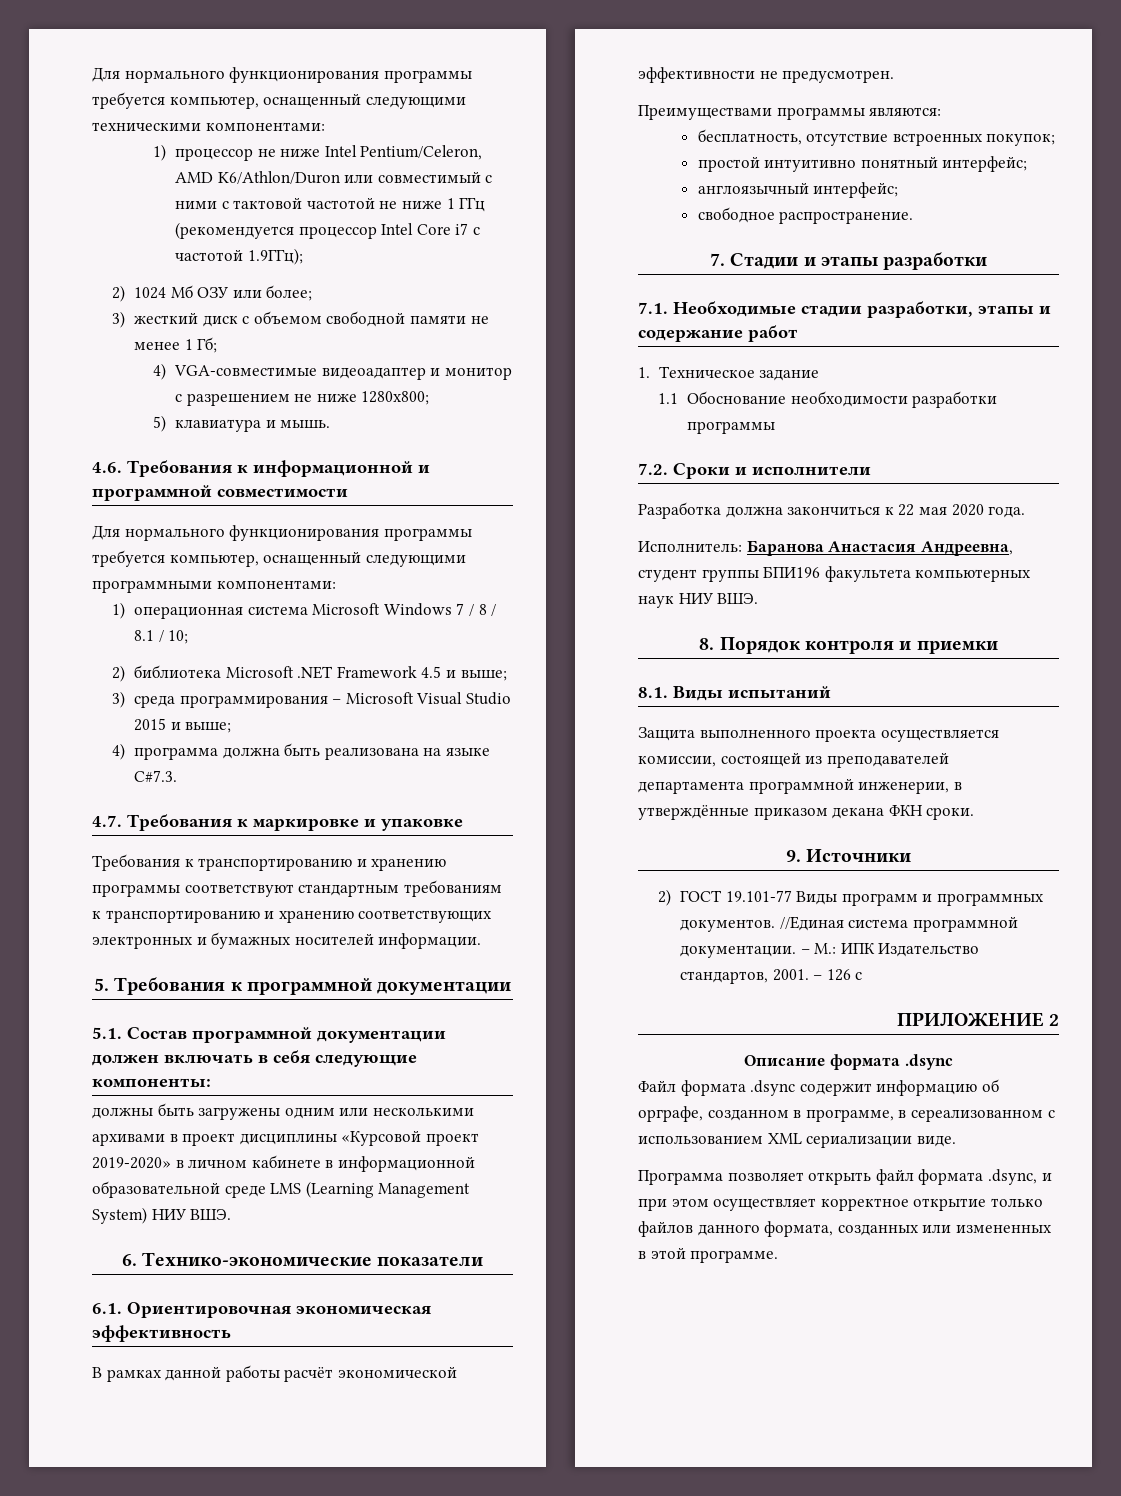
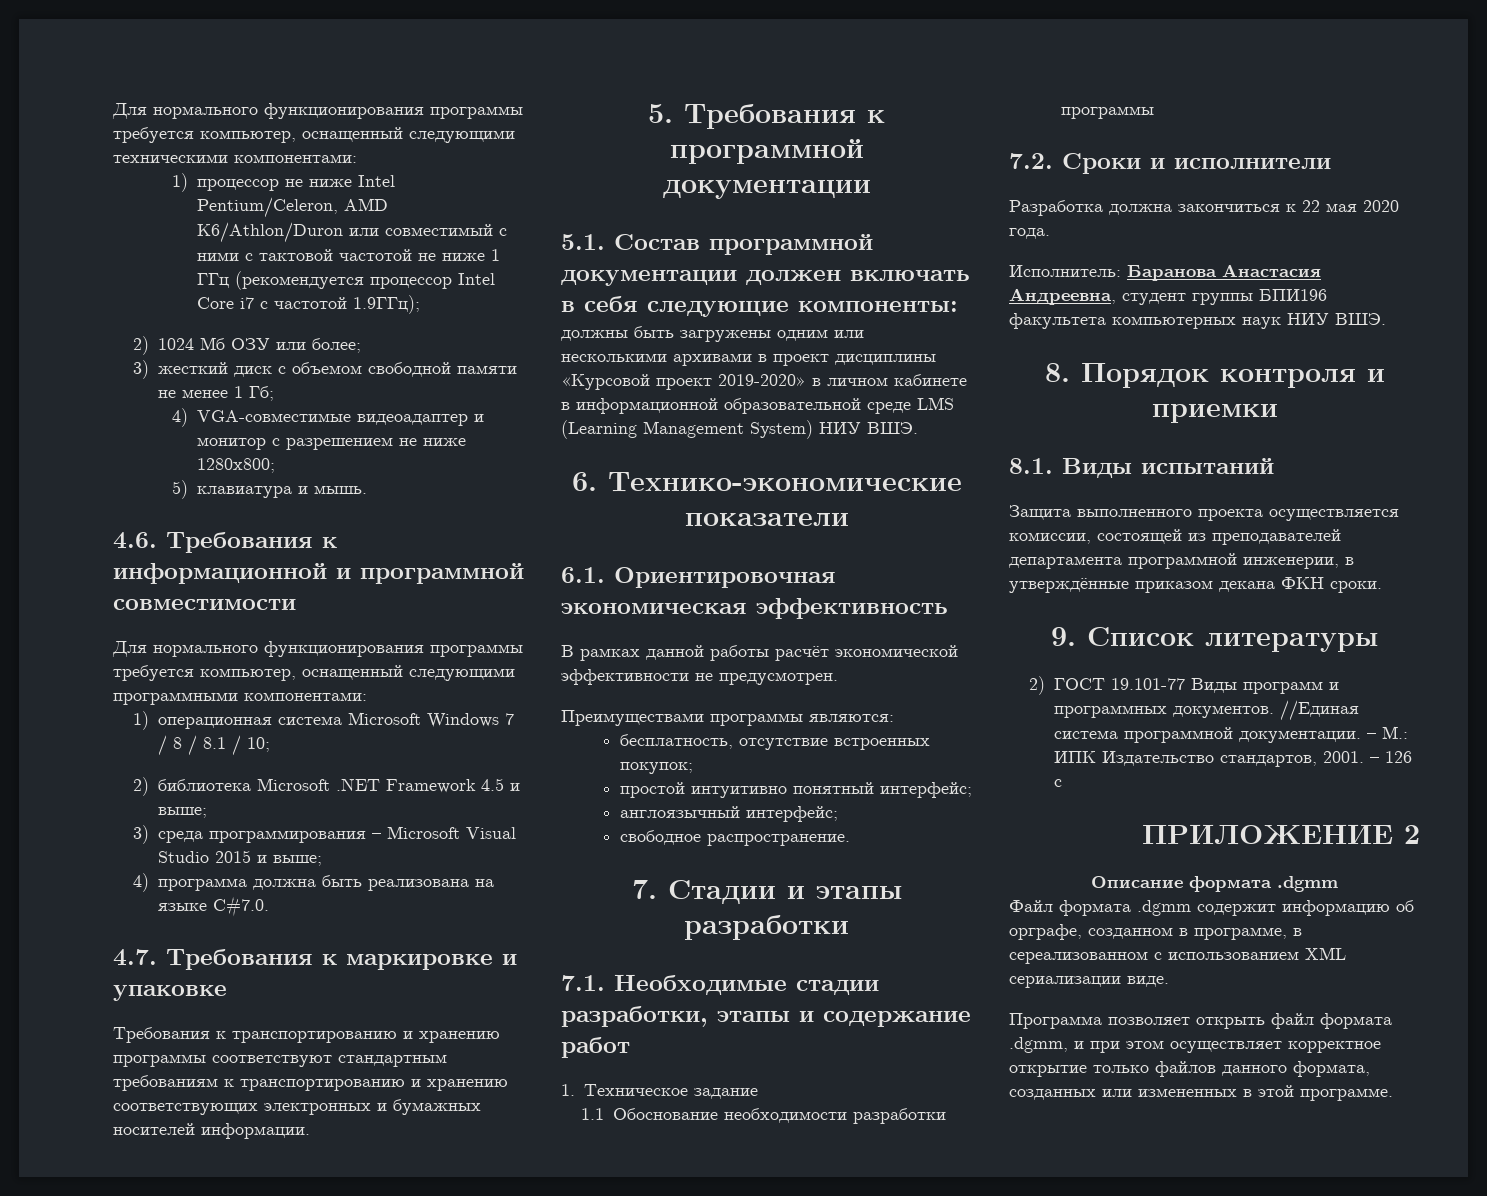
- 4) программа должна быть реализована на языке С#7.3.
+ 4) программа должна быть реализована на языке С#7.0.
- 9. Источники
+ 9. Список литературы
- Описание формата .dsync
+ Описание формата .dgmm
- Файл формата .dsync содержит информацию об орграфе, созданном в программе, в сереализованном с использованием XML сериализации виде.
+ Файл формата .dgmm содержит информацию об орграфе, созданном в программе, в сереализованном с использованием XML сериализации виде.
- Программа позволяет открыть файл формата .dsync, и при этом осуществляет корректное открытие только файлов данного формата, созданных или измененных в этой программе.
+ Программа позволяет открыть файл формата .dgmm, и при этом осуществляет корректное открытие только файлов данного формата, созданных или измененных в этой программе.

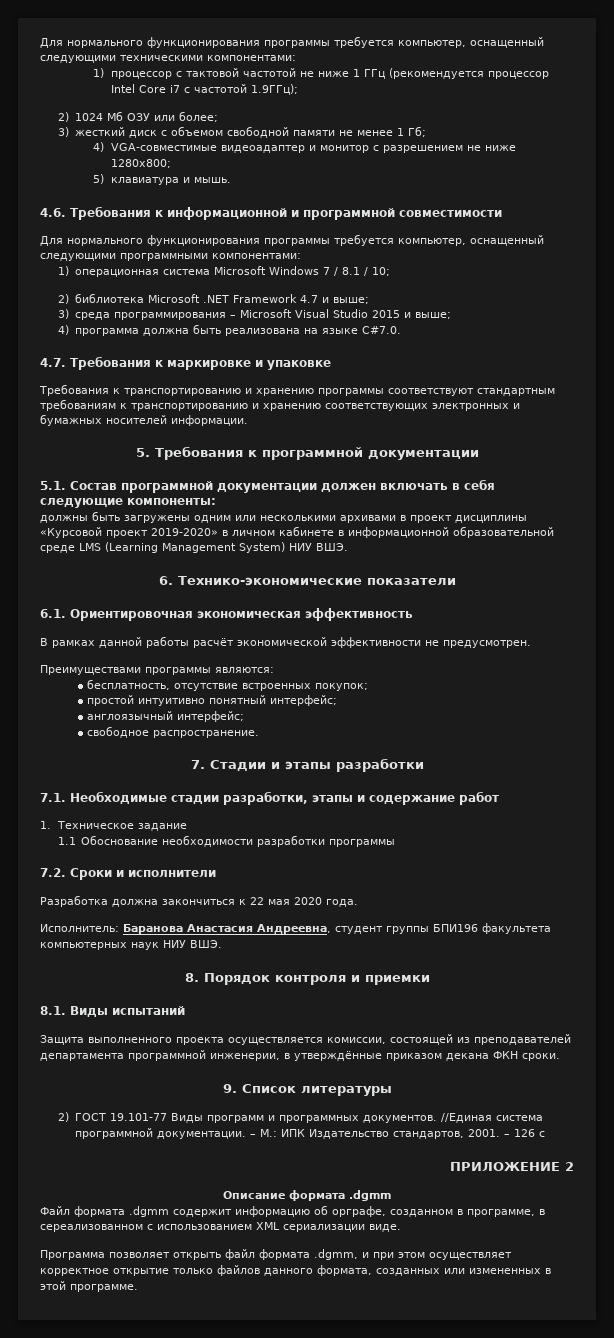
- 1) процессор не ниже Intel Pentium/Celeron, AMD K6/Athlon/Duron или совместимый с ними с тактовой частотой не ниже 1 ГГц (рекомендуется процессор Intel Core i7 с частотой 1.9ГГц);
+ 1) процессор с тактовой частотой не ниже 1 ГГц (рекомендуется процессор Intel Core i7 с частотой 1.9ГГц);
- 1) операционная система Microsoft Windows 7 / 8 / 8.1 / 10;
+ 1) операционная система Microsoft Windows 7 / 8.1 / 10;
- 2) библиотека Microsoft .NET Framework 4.5 и выше;
+ 2) библиотека Microsoft .NET Framework 4.7 и выше;

